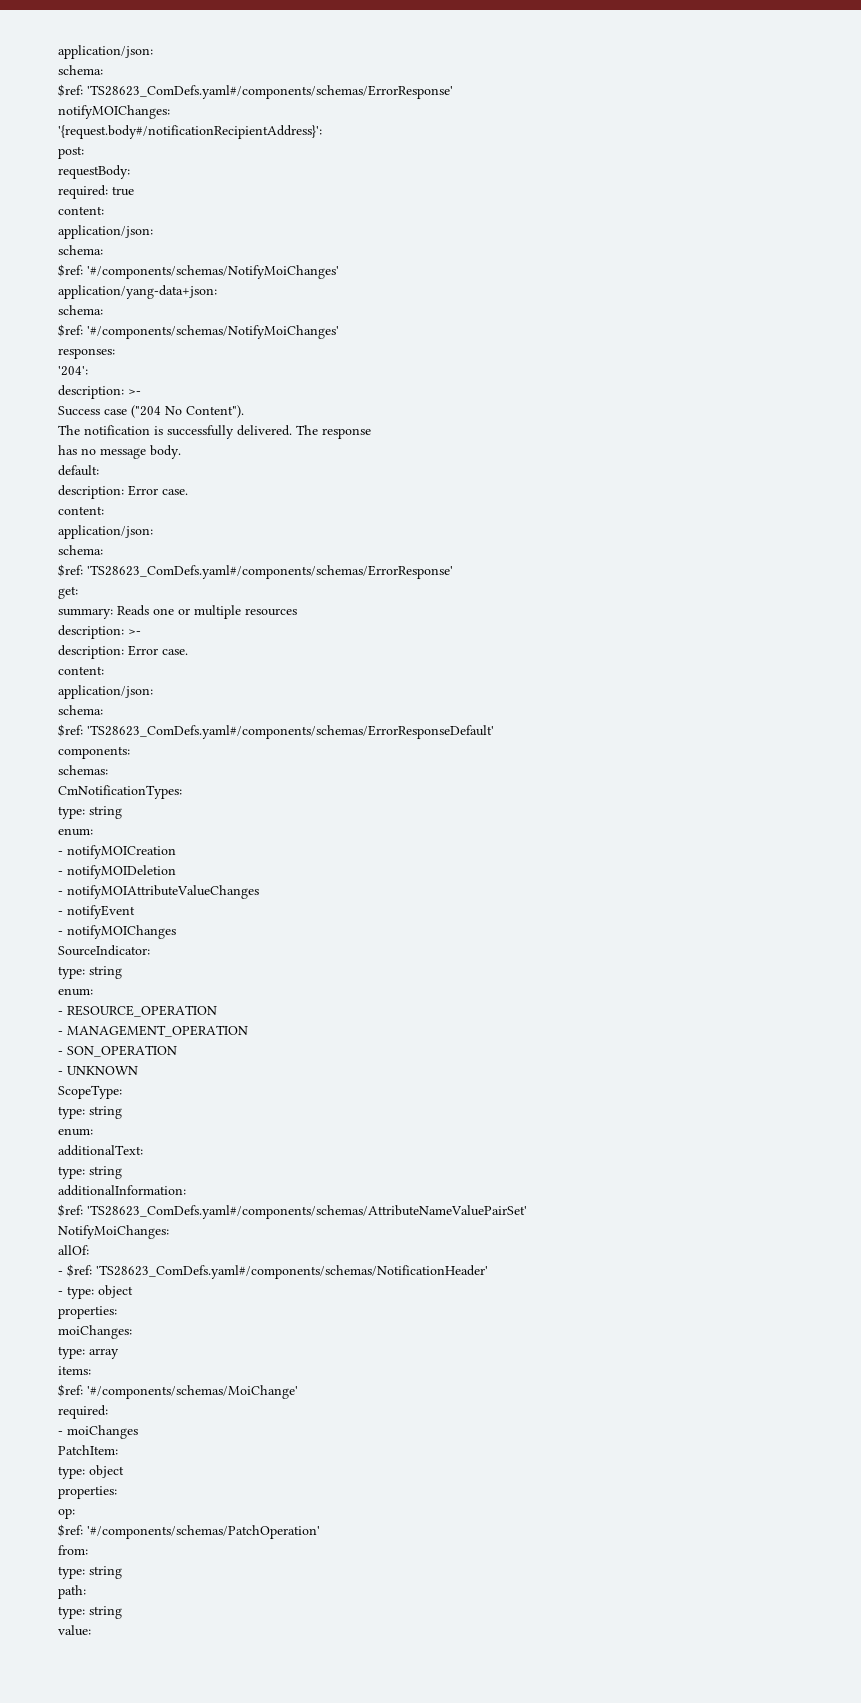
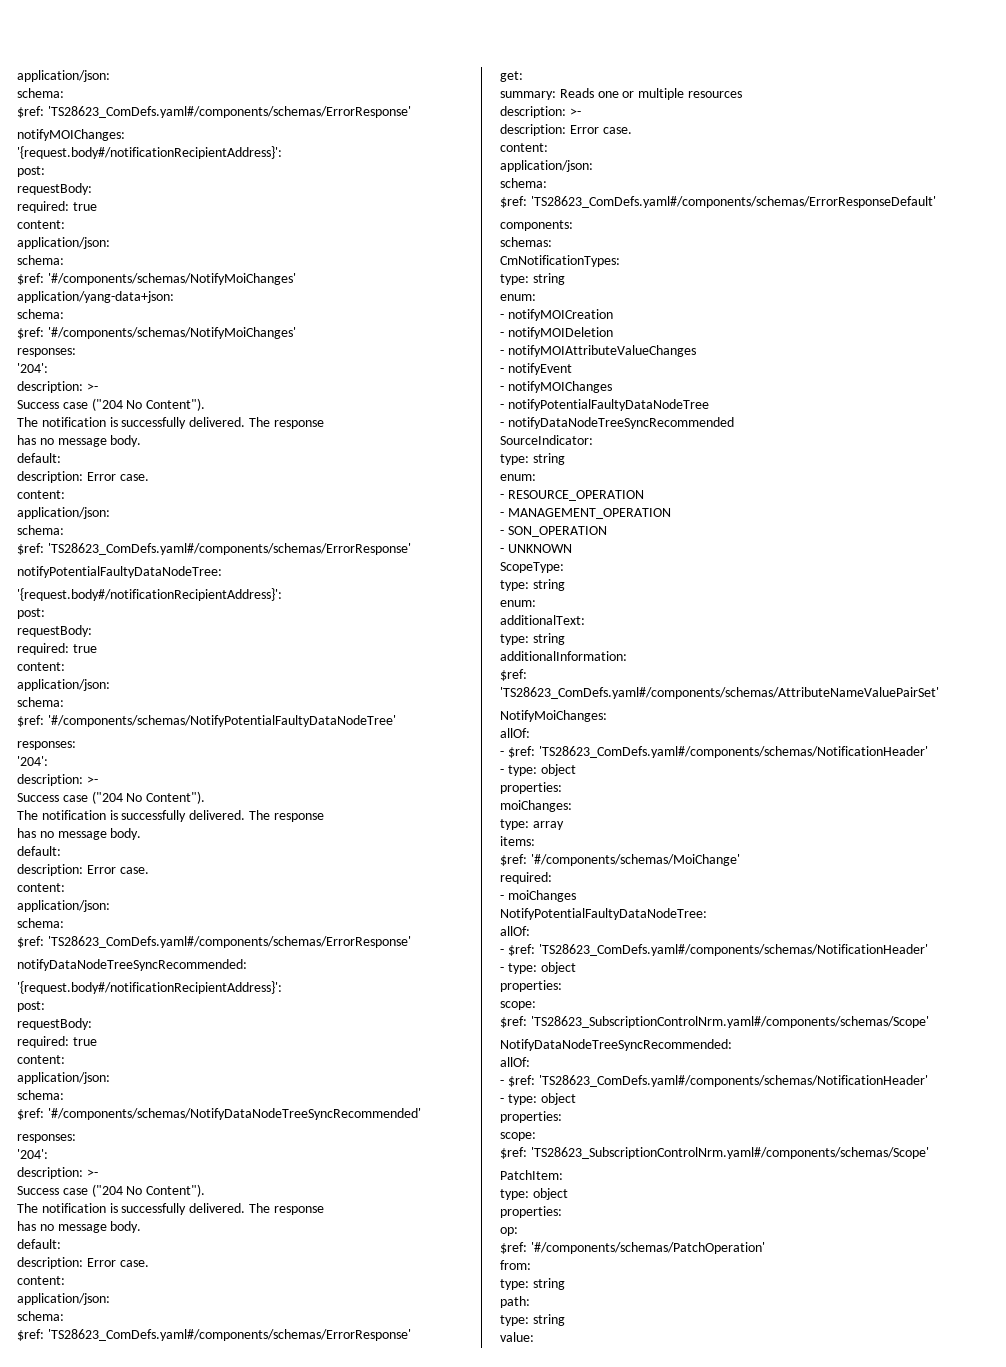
+ notifyPotentialFaultyDataNodeTree:
+ '{request.body#/notificationRecipientAddress}':
+ post:
+ requestBody:
+ required: true
+ content:
+ application/json:
+ schema:
+ $ref: '#/components/schemas/NotifyPotentialFaultyDataNodeTree'
+ responses:
+ '204':
+ description: >-
+ Success case ("204 No Content").
+ The notification is successfully delivered. The response
+ has no message body.
+ default:
+ description: Error case.
+ content:
+ application/json:
+ schema:
+ $ref: 'TS28623_ComDefs.yaml#/components/schemas/ErrorResponse'
+ notifyDataNodeTreeSyncRecommended:
+ '{request.body#/notificationRecipientAddress}':
+ post:
+ requestBody:
+ required: true
+ content:
+ application/json:
+ schema:
+ $ref: '#/components/schemas/NotifyDataNodeTreeSyncRecommended'
+ responses:
+ '204':
+ description: >-
+ Success case ("204 No Content").
+ The notification is successfully delivered. The response
+ has no message body.
+ default:
+ description: Error case.
+ content:
+ application/json:
+ schema:
+ $ref: 'TS28623_ComDefs.yaml#/components/schemas/ErrorResponse'
+ - notifyPotentialFaultyDataNodeTree
+ - notifyDataNodeTreeSyncRecommended
+ NotifyPotentialFaultyDataNodeTree:
+ allOf:
+ - $ref: 'TS28623_ComDefs.yaml#/components/schemas/NotificationHeader'
+ - type: object
+ properties:
+ scope:
+ $ref: 'TS28623_SubscriptionControlNrm.yaml#/components/schemas/Scope'
+ NotifyDataNodeTreeSyncRecommended:
+ allOf:
+ - $ref: 'TS28623_ComDefs.yaml#/components/schemas/NotificationHeader'
+ - type: object
+ properties:
+ scope:
+ $ref: 'TS28623_SubscriptionControlNrm.yaml#/components/schemas/Scope'

